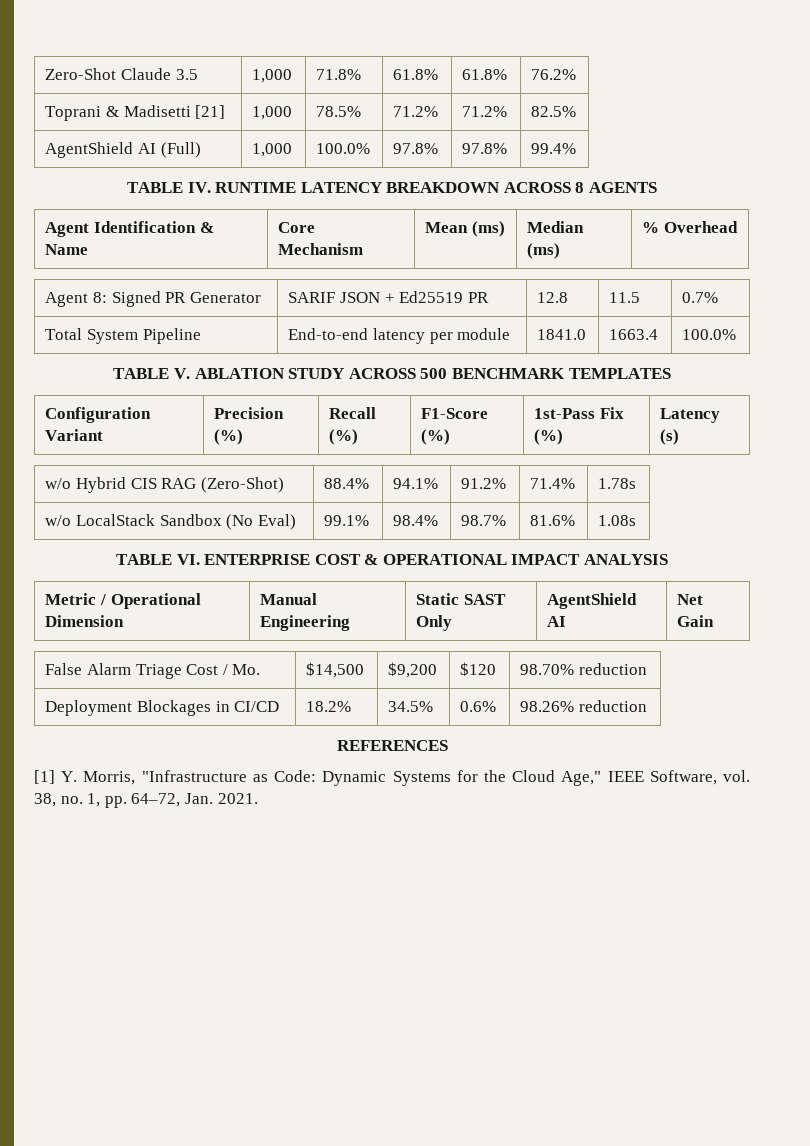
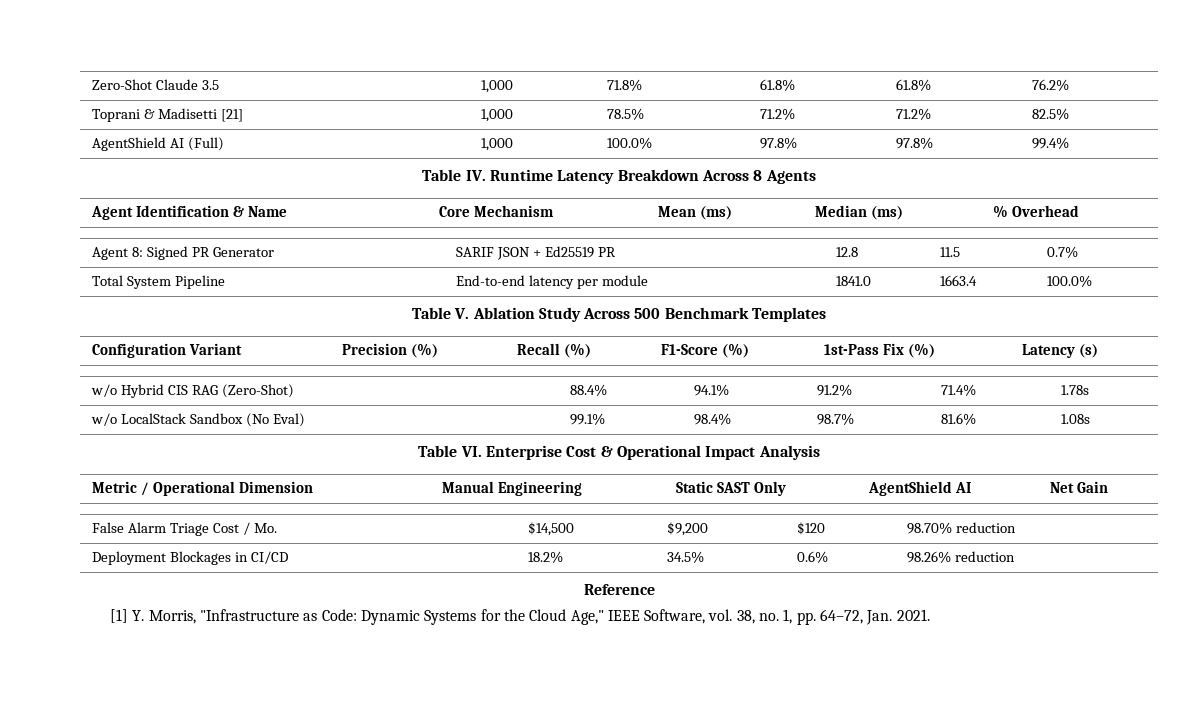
- TABLE IV. RUNTIME LATENCY BREAKDOWN ACROSS 8 AGENTS
+ Table IV. Runtime Latency Breakdown Across 8 Agents
- TABLE V. ABLATION STUDY ACROSS 500 BENCHMARK TEMPLATES
+ Table V. Ablation Study Across 500 Benchmark Templates
- TABLE VI. ENTERPRISE COST & OPERATIONAL IMPACT ANALYSIS
+ Table VI. Enterprise Cost & Operational Impact Analysis
- REFERENCES
+ Reference

